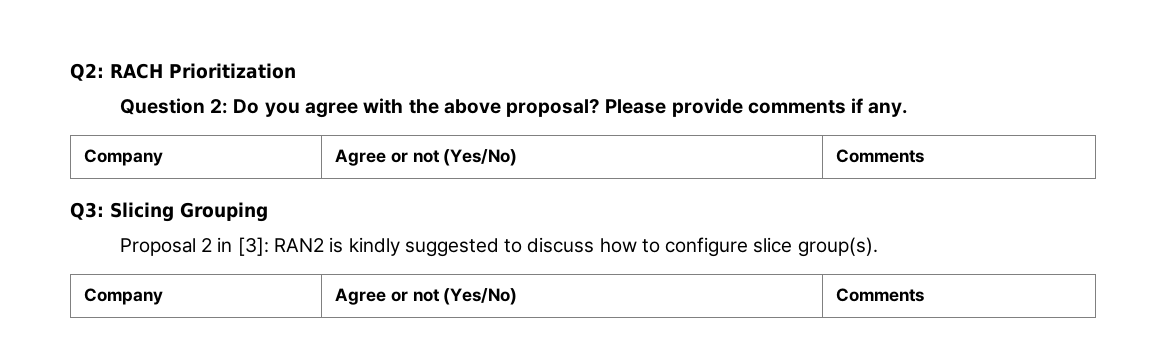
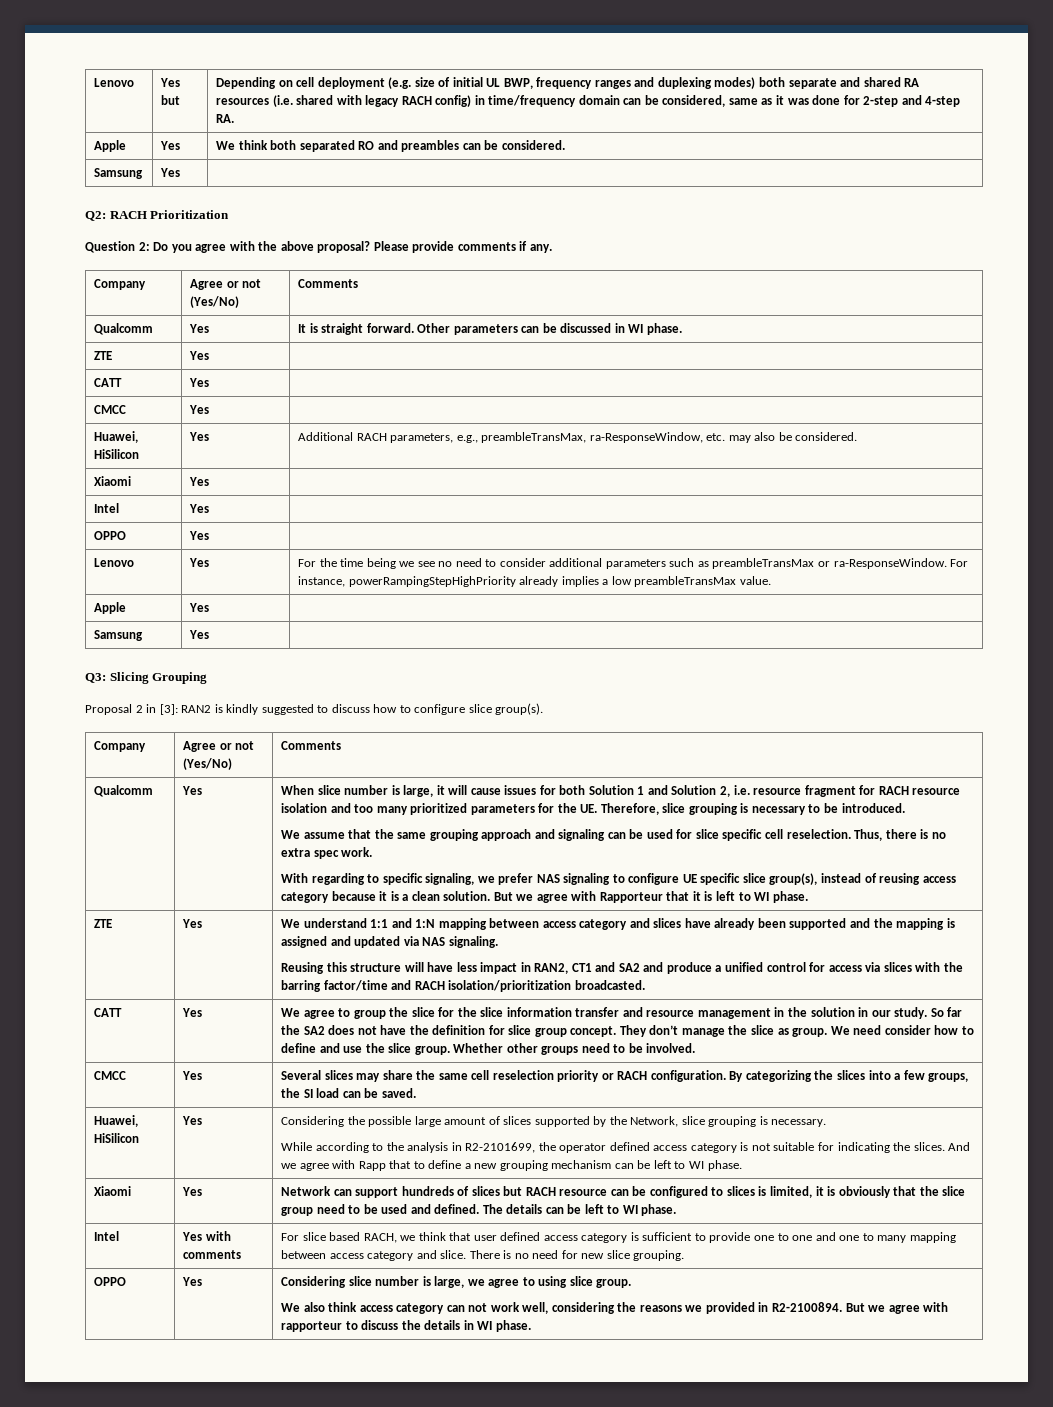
+ Lenovo | Yes but | Depending on cell deployment (e.g. size of initial UL BWP, frequency ranges and duplexing modes) both separate and shared RA resources (i.e. shared with legacy RACH config) in time/frequency domain can be considered, same as it was done for 2-step and 4-step RA.
+ Apple | Yes | We think both separated RO and preambles can be considered.
+ Samsung | Yes |
+ Qualcomm | Yes | It is straight forward. Other parameters can be discussed in WI phase.
+ ZTE | Yes |
+ CATT | Yes |
+ CMCC | Yes |
+ Huawei, HiSilicon | Yes | Additional RACH parameters, e.g., preambleTransMax, ra-ResponseWindow, etc. may also be considered.
+ Xiaomi | Yes |
+ Intel | Yes |
+ OPPO | Yes |
+ Lenovo | Yes | For the time being we see no need to consider additional parameters such as preambleTransMax or ra-ResponseWindow. For instance, powerRampingStepHighPriority already implies a low preambleTransMax value.
+ Apple | Yes |
+ Samsung | Yes |
+ Qualcomm | Yes | When slice number is large, it will cause issues for both Solution 1 and Solution 2, i.e. resource fragment for RACH resource isolation and too many prioritized parameters for the UE. Therefore, slice grouping is necessary to be introduced.
+ We assume that the same grouping approach and signaling can be used for slice specific cell reselection. Thus, there is no extra spec work.
+ With regarding to specific signaling, we prefer NAS signaling to configure UE specific slice group(s), instead of reusing access category because it is a clean solution. But we agree with Rapporteur that it is left to WI phase.
+ ZTE | Yes | We understand 1:1 and 1:N mapping between access category and slices have already been supported and the mapping is assigned and updated via NAS signaling.
+ Reusing this structure will have less impact in RAN2, CT1 and SA2 and produce a unified control for access via slices with the barring factor/time and RACH isolation/prioritization broadcasted.
+ CATT | Yes | We agree to group the slice for the slice information transfer and resource management in the solution in our study. So far the SA2 does not have the definition for slice group concept. They don’t manage the slice as group. We need consider how to define and use the slice group. Whether other groups need to be involved.
+ CMCC | Yes | Several slices may share the same cell reselection priority or RACH configuration. By categorizing the slices into a few groups, the SI load can be saved.
+ Huawei, HiSilicon | Yes | Considering the possible large amount of slices supported by the Network, slice grouping is necessary.
+ While according to the analysis in R2-2101699, the operator defined access category is not suitable for indicating the slices. And we agree with Rapp that to define a new grouping mechanism can be left to WI phase.
+ Xiaomi | Yes | Network can support hundreds of slices but RACH resource can be configured to slices is limited, it is obviously that the slice group need to be used and defined. The details can be left to WI phase.
+ Intel | Yes with comments | For slice based RACH, we think that user defined access category is sufficient to provide one to one and one to many mapping between access category and slice. There is no need for new slice grouping.
+ OPPO | Yes | Considering slice number is large, we agree to using slice group.
+ We also think access category can not work well, considering the reasons we provided in R2-2100894. But we agree with rapporteur to discuss the details in WI phase.

